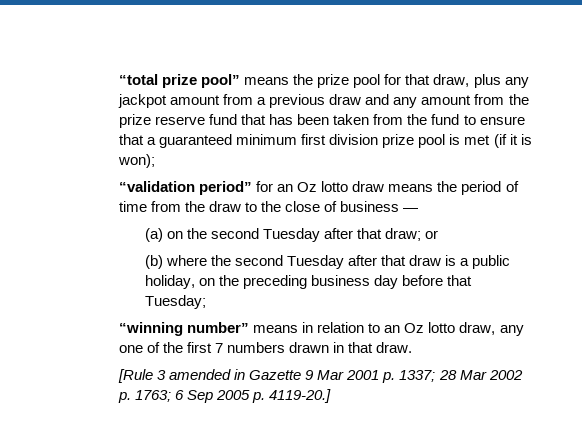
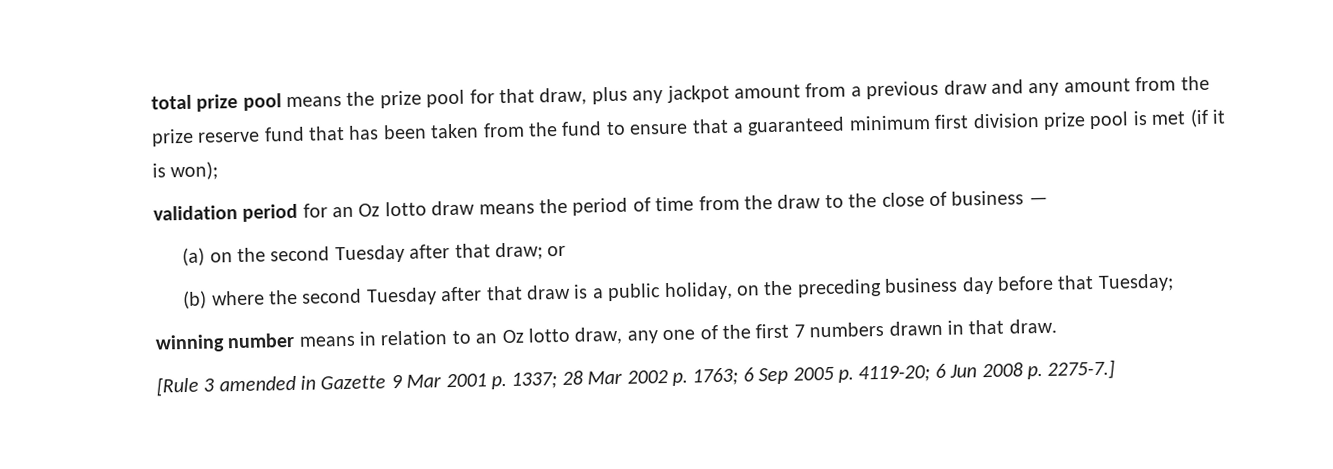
- “total prize pool” means the prize pool for that draw, plus any jackpot amount from a previous draw and any amount from the prize reserve fund that has been taken from the fund to ensure that a guaranteed minimum first division prize pool is met (if it is won);
+ total prize pool means the prize pool for that draw, plus any jackpot amount from a previous draw and any amount from the prize reserve fund that has been taken from the fund to ensure that a guaranteed minimum first division prize pool is met (if it is won);
- “validation period” for an Oz lotto draw means the period of time from the draw to the close of business —
+ validation period for an Oz lotto draw means the period of time from the draw to the close of business —
- “winning number” means in relation to an Oz lotto draw, any one of the first 7 numbers drawn in that draw.
+ winning number means in relation to an Oz lotto draw, any one of the first 7 numbers drawn in that draw.
- [Rule 3 amended in Gazette 9 Mar 2001 p. 1337; 28 Mar 2002 p. 1763; 6 Sep 2005 p. 4119-20.]
+ [Rule 3 amended in Gazette 9 Mar 2001 p. 1337; 28 Mar 2002 p. 1763; 6 Sep 2005 p. 4119-20; 6 Jun 2008 p. 2275-7.]

